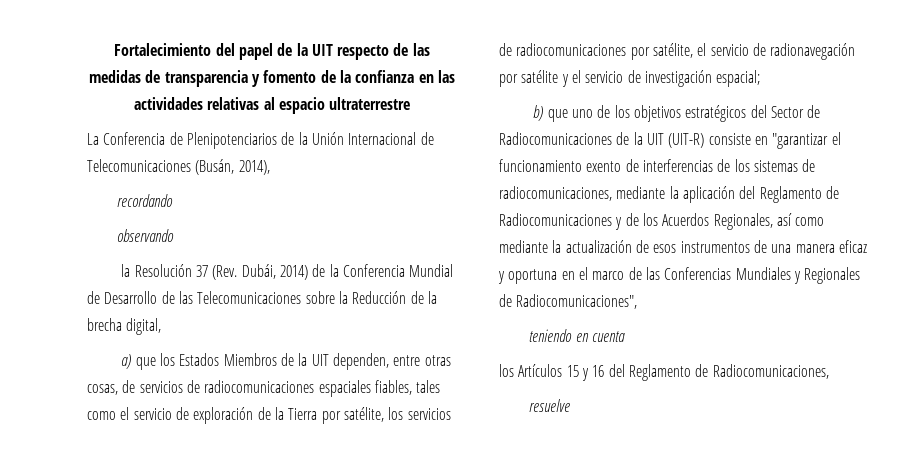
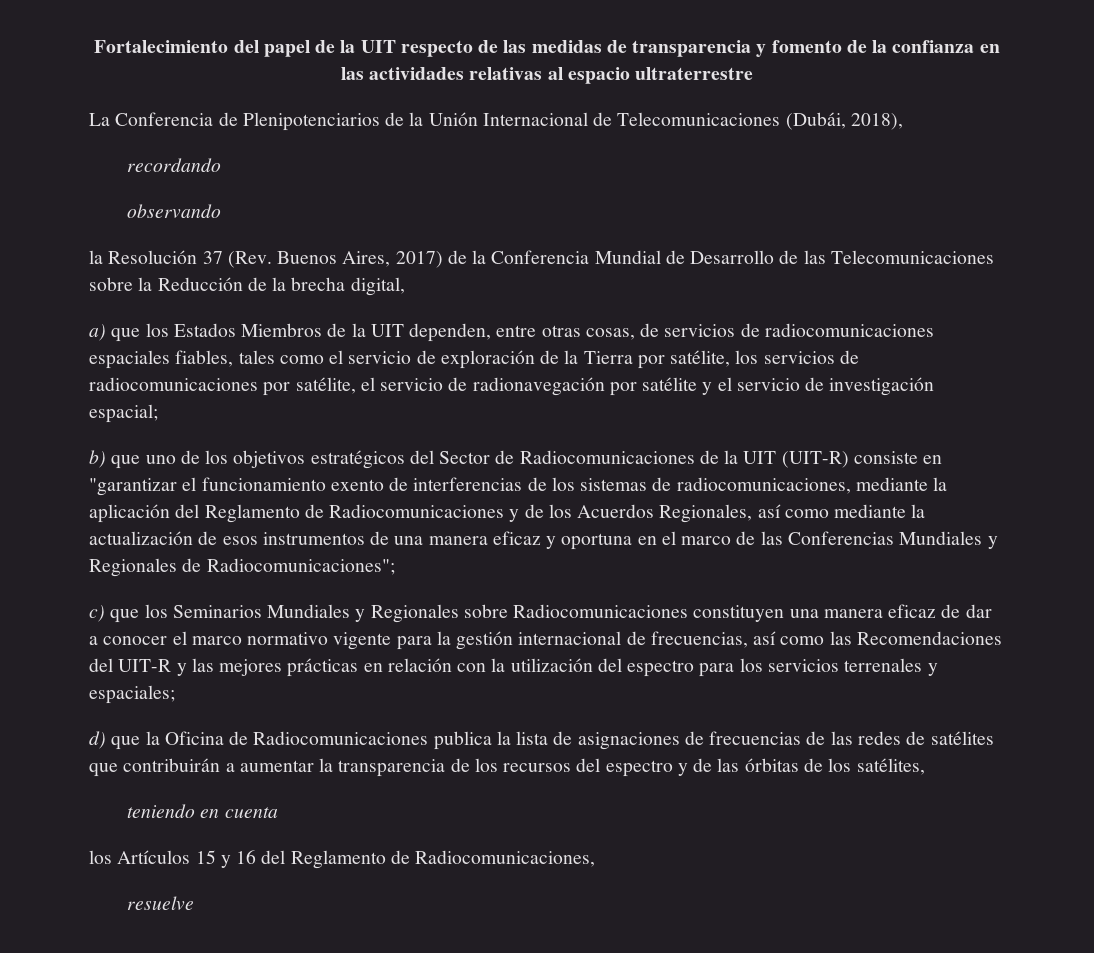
- La Conferencia de Plenipotenciarios de la Unión Internacional de Telecomunicaciones (Busán, 2014),
+ La Conferencia de Plenipotenciarios de la Unión Internacional de Telecomunicaciones (Dubái, 2018),
- la Resolución 37 (Rev. Dubái, 2014) de la Conferencia Mundial de Desarrollo de las Telecomunicaciones sobre la Reducción de la brecha digital,
+ la Resolución 37 (Rev. Buenos Aires, 2017) de la Conferencia Mundial de Desarrollo de las Telecomunicaciones sobre la Reducción de la brecha digital,
- b) que uno de los objetivos estratégicos del Sector de Radiocomunicaciones de la UIT (UIT-R) consiste en "garantizar el funcionamiento exento de interferencias de los sistemas de radiocomunicaciones, mediante la aplicación del Reglamento de Radiocomunicaciones y de los Acuerdos Regionales, así como mediante la actualización de esos instrumentos de una manera eficaz y oportuna en el marco de las Conferencias Mundiales y Regionales de Radiocomunicaciones",
+ b) que uno de los objetivos estratégicos del Sector de Radiocomunicaciones de la UIT (UIT-R) consiste en "garantizar el funcionamiento exento de interferencias de los sistemas de radiocomunicaciones, mediante la aplicación del Reglamento de Radiocomunicaciones y de los Acuerdos Regionales, así como mediante la actualización de esos instrumentos de una manera eficaz y oportuna en el marco de las Conferencias Mundiales y Regionales de Radiocomunicaciones";
+ c) que los Seminarios Mundiales y Regionales sobre Radiocomunicaciones constituyen una manera eficaz de dar a conocer el marco normativo vigente para la gestión internacional de frecuencias, así como las Recomendaciones del UIT-R y las mejores prácticas en relación con la utilización del espectro para los servicios terrenales y espaciales;
+ d) que la Oficina de Radiocomunicaciones publica la lista de asignaciones de frecuencias de las redes de satélites que contribuirán a aumentar la transparencia de los recursos del espectro y de las órbitas de los satélites,

